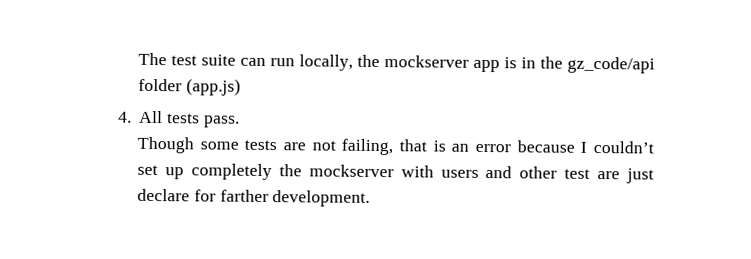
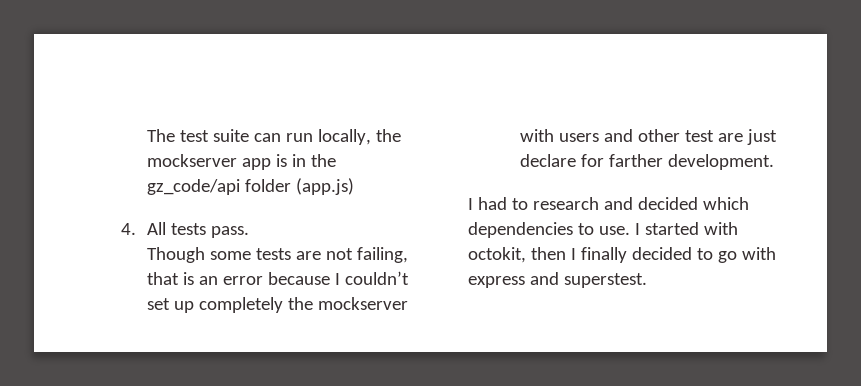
+ I had to research and decided which dependencies to use. I started with octokit, then I finally decided to go with express and superstest.

